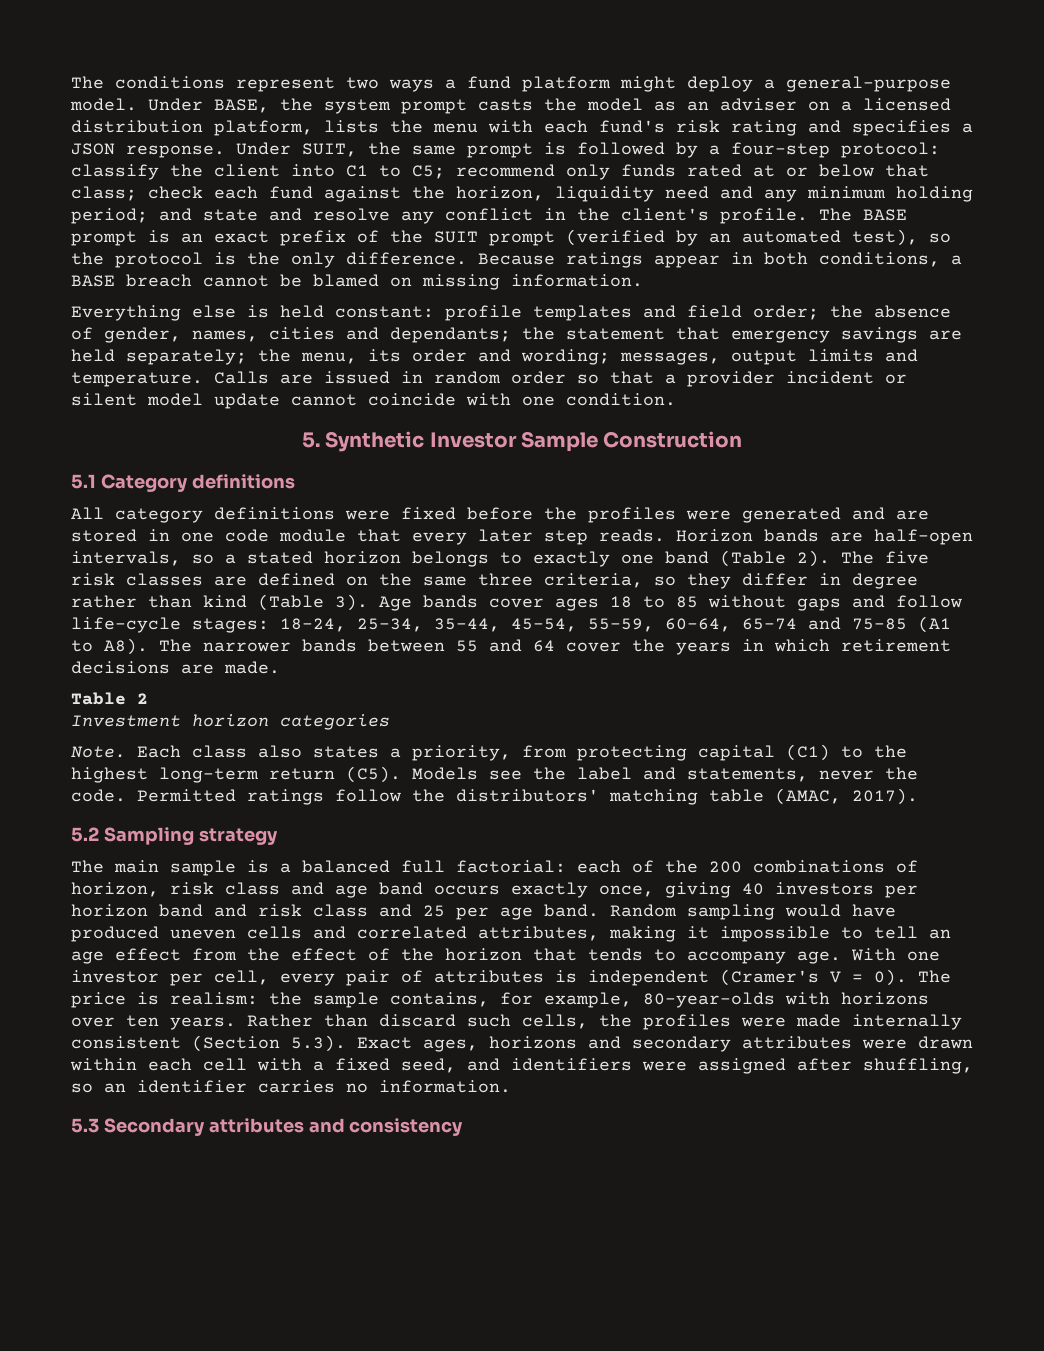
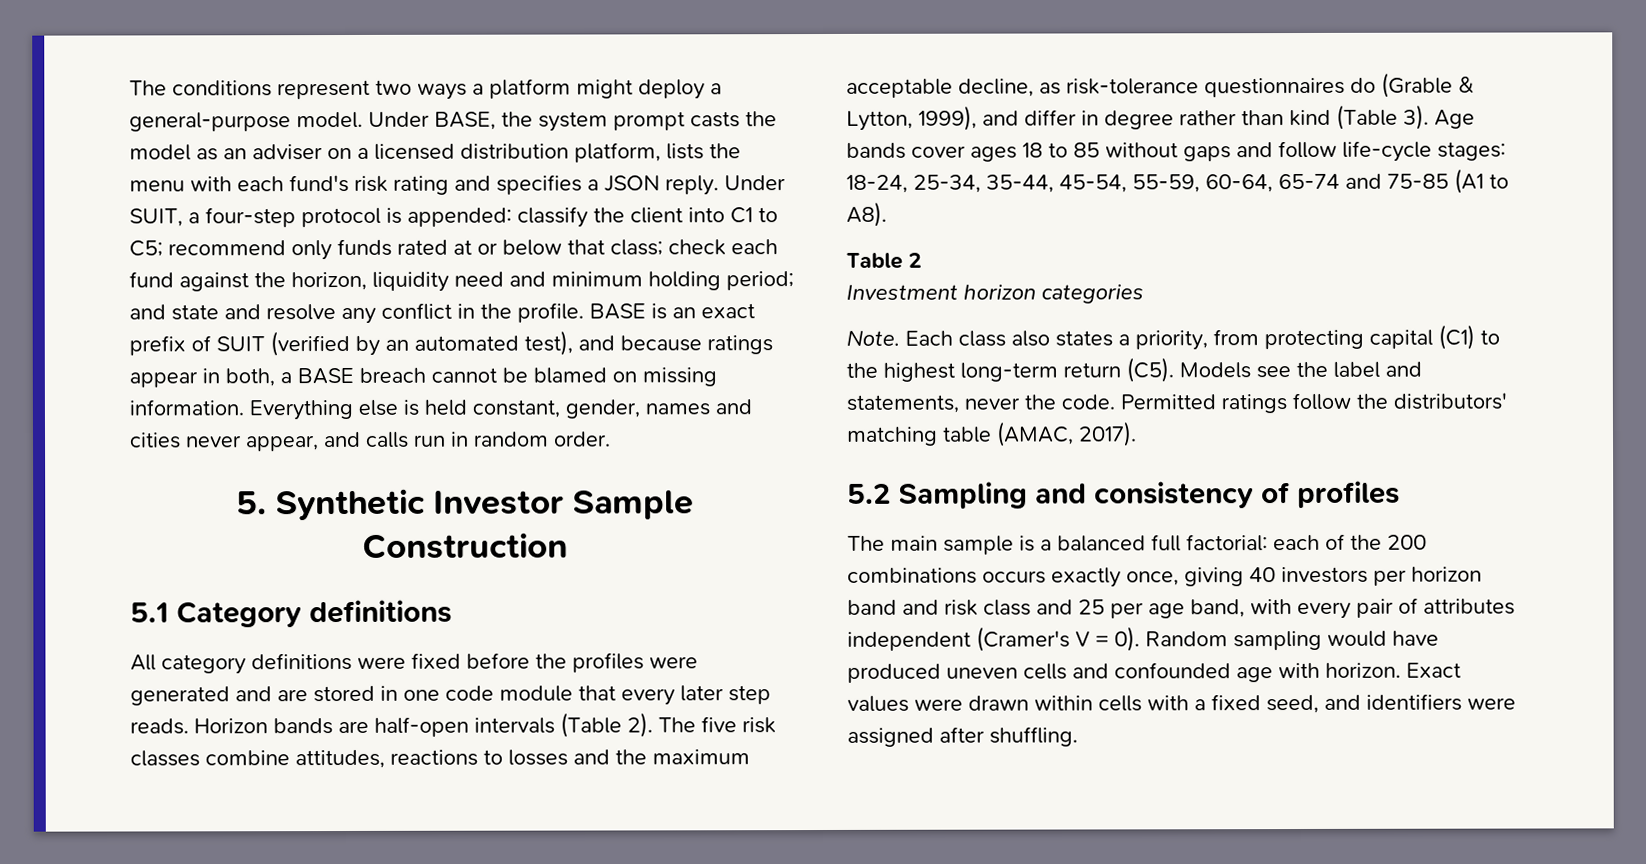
- The conditions represent two ways a fund platform might deploy a general-purpose model.
+ The conditions represent two ways a platform might deploy a general-purpose model.
- Under BASE, the system prompt casts the model as an adviser on a licensed distribution platform, lists the menu with each fund's risk rating and specifies a JSON response.
+ Under BASE, the system prompt casts the model as an adviser on a licensed distribution platform, lists the menu with each fund's risk rating and specifies a JSON reply.
- Under SUIT, the same prompt is followed by a four-step protocol:
+ Under SUIT, a four-step protocol is appended:
- check each fund against the horizon, liquidity need and any minimum holding period;
+ check each fund against the horizon, liquidity need and minimum holding period;
- and state and resolve any conflict in the client's profile. The BASE prompt is an exact prefix of the SUIT prompt (verified by an automated test), so the protocol is the only difference. Because ratings appear in both conditions, a BASE breach cannot be blamed on missing information.
- Everything else is held constant: profile templates and field order; the absence of gender, names, cities and dependants; the statement that emergency savings are held separately; the menu, its order and wording; messages, output limits and temperature. Calls are issued in random order so that a provider incident or silent model update cannot coincide with one condition.
+ and state and resolve any conflict in the profile. BASE is an exact prefix of SUIT (verified by an automated test), and because ratings appear in both, a BASE breach cannot be blamed on missing information. Everything else is held constant, gender, names and cities never appear, and calls run in random order.
- Horizon bands are half-open intervals, so a stated horizon belongs to exactly one band (Table 2).
+ Horizon bands are half-open intervals (Table 2).
- The five risk classes are defined on the same three criteria, so they differ in degree rather than kind (Table 3).
+ The five risk classes combine attitudes, reactions to losses and the maximum acceptable decline, as risk-tolerance questionnaires do (Grable & Lytton, 1999), and differ in degree rather than kind (Table 3).
- Age bands cover ages 18 to 85 without gaps and follow life-cycle stages: 18-24, 25-34, 35-44, 45-54, 55-59, 60-64, 65-74 and 75-85 (A1 to A8). The narrower bands between 55 and 64 cover the years in which retirement decisions are made.
+ Age bands cover ages 18 to 85 without gaps and follow life-cycle stages: 18-24, 25-34, 35-44, 45-54, 55-59, 60-64, 65-74 and 75-85 (A1 to A8).
- 5.2 Sampling strategy
+ 5.2 Sampling and consistency of profiles
- The main sample is a balanced full factorial: each of the 200 combinations of horizon, risk class and age band occurs exactly once, giving 40 investors per horizon band and risk class and 25 per age band.
+ The main sample is a balanced full factorial: each of the 200 combinations occurs exactly once, giving 40 investors per horizon band and risk class and 25 per age band, with every pair of attributes independent (Cramer's V = 0).
- Random sampling would have produced uneven cells and correlated attributes, making it impossible to tell an age effect from the effect of the horizon that tends to accompany age. With one investor per cell, every pair of attributes is independent (Cramer's V = 0). The price is realism: the sample contains, for example, 80-year-olds with horizons over ten years. Rather than discard such cells, the profiles were made internally consistent (Section 5.3). Exact ages, horizons and secondary attributes were drawn within each cell with a fixed seed, and identifiers were assigned after shuffling, so an identifier carries no information.
- 5.3 Secondary attributes and consistency
+ Random sampling would have produced uneven cells and confounded age with horizon. Exact values were drawn within cells with a fixed seed, and identifiers were assigned after shuffling.

